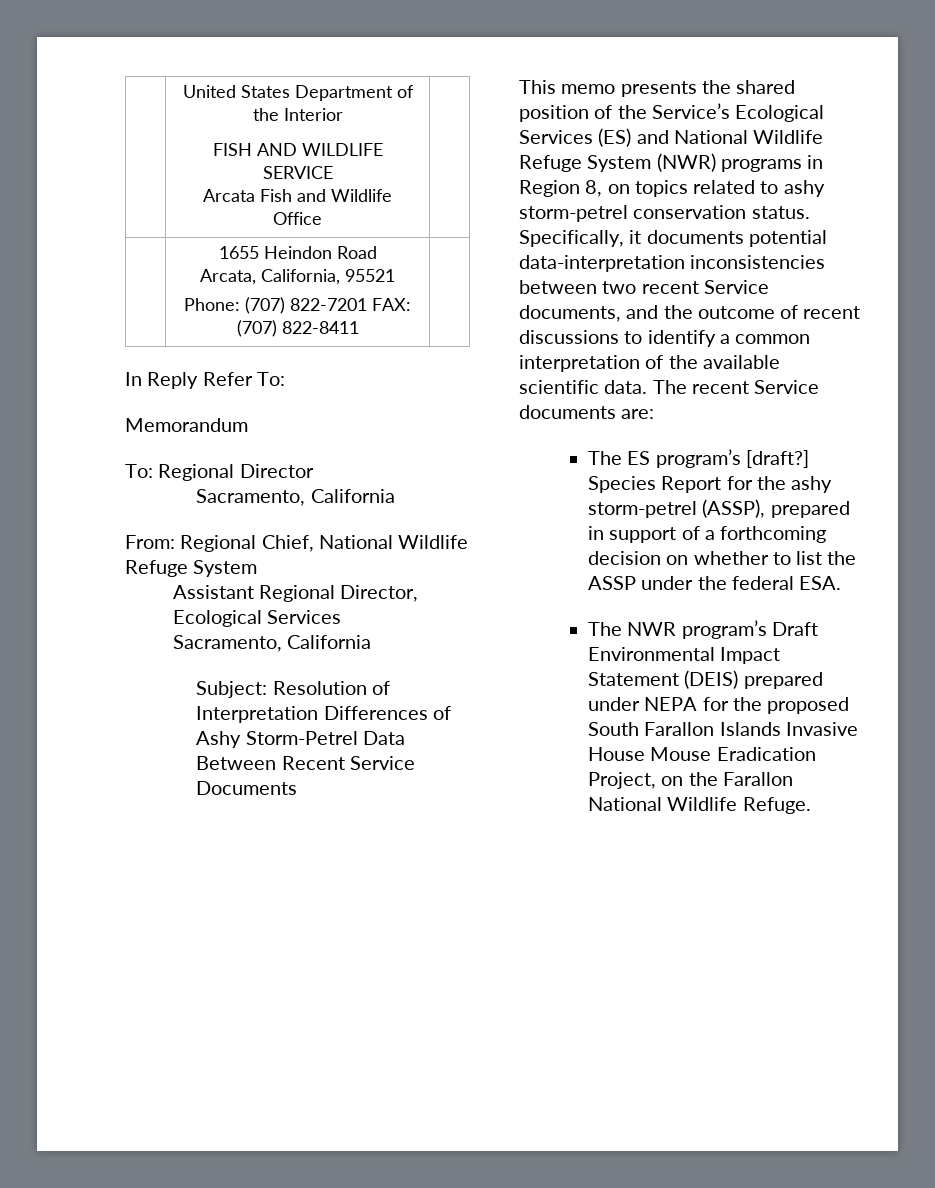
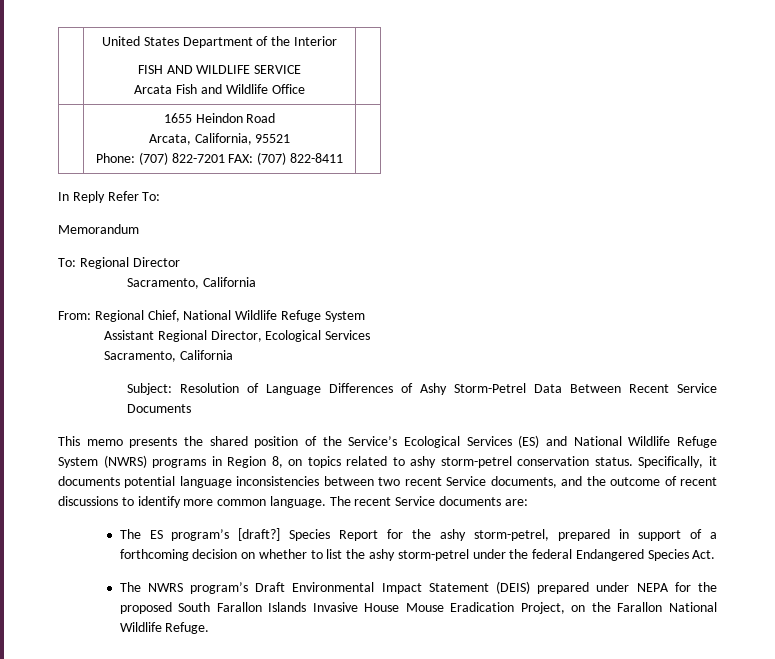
- Subject: Resolution of Interpretation Differences of Ashy Storm-Petrel Data Between Recent Service Documents
+ Subject: Resolution of Language Differences of Ashy Storm-Petrel Data Between Recent Service Documents
- This memo presents the shared position of the Service’s Ecological Services (ES) and National Wildlife Refuge System (NWR) programs in Region 8, on topics related to ashy storm-petrel conservation status.
+ This memo presents the shared position of the Service’s Ecological Services (ES) and National Wildlife Refuge System (NWRS) programs in Region 8, on topics related to ashy storm-petrel conservation status.
- Specifically, it documents potential data-interpretation inconsistencies between two recent Service documents, and the outcome of recent discussions to identify a common interpretation of the available scientific data.
+ Specifically, it documents potential language inconsistencies between two recent Service documents, and the outcome of recent discussions to identify more common language.
- Species Report for the ashy storm-petrel (ASSP), prepared in support of a forthcoming decision on whether to list the ASSP under the federal ESA.
- The NWR program’s Draft Environmental Impact Statement (DEIS) prepared under NEPA for the proposed South Farallon Islands Invasive House Mouse Eradication Project, on the Farallon National Wildlife Refuge.
+ Species Report for the ashy storm-petrel, prepared in support of a forthcoming decision on whether to list the ashy storm-petrel under the federal Endangered Species Act.
+ The NWRS program’s Draft Environmental Impact Statement (DEIS) prepared under NEPA for the proposed South Farallon Islands Invasive House Mouse Eradication Project, on the Farallon National Wildlife Refuge.

